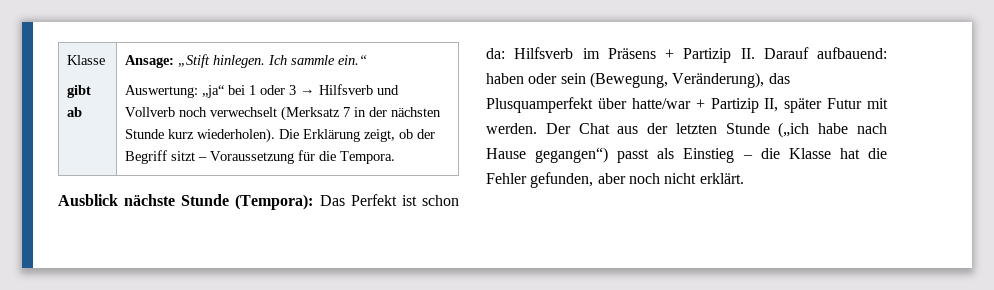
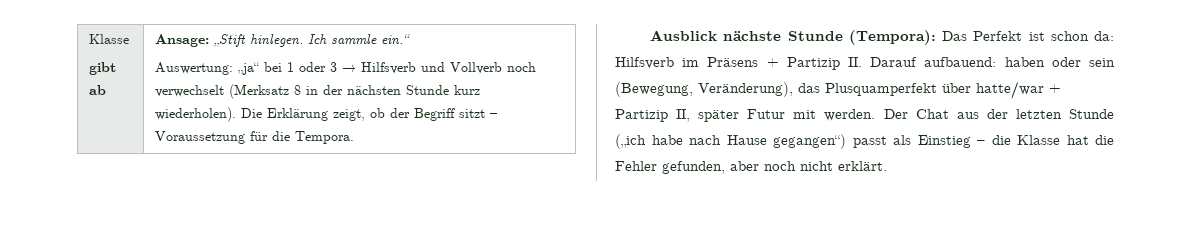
- Auswertung: „ja“ bei 1 oder 3 → Hilfsverb und Vollverb noch verwechselt (Merksatz 7 in der nächsten Stunde kurz wiederholen).
+ Auswertung: „ja“ bei 1 oder 3 → Hilfsverb und Vollverb noch verwechselt (Merksatz 8 in der nächsten Stunde kurz wiederholen).

